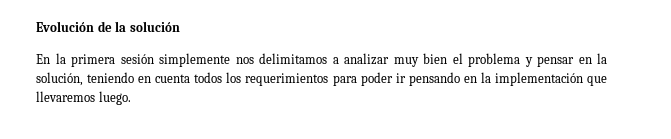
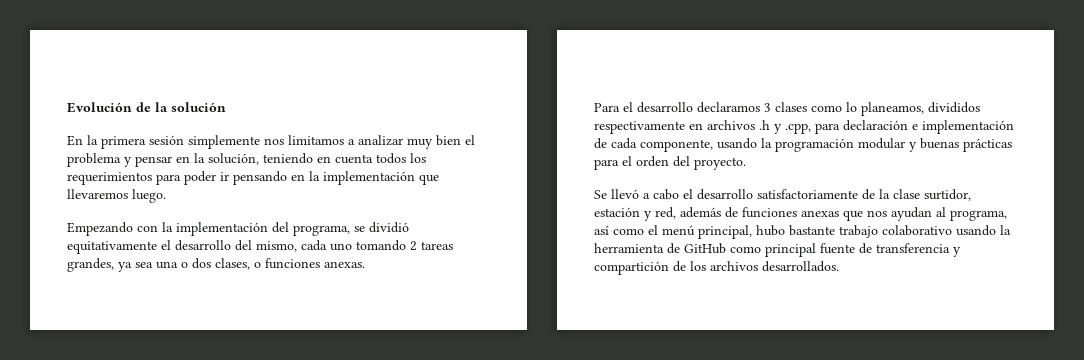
- En la primera sesión simplemente nos delimitamos a analizar muy bien el problema y pensar en la solución, teniendo en cuenta todos los requerimientos para poder ir pensando en la implementación que llevaremos luego.
+ En la primera sesión simplemente nos limitamos a analizar muy bien el problema y pensar en la solución, teniendo en cuenta todos los requerimientos para poder ir pensando en la implementación que llevaremos luego.
+ Empezando con la implementación del programa, se dividió equitativamente el desarrollo del mismo, cada uno tomando 2 tareas grandes, ya sea una o dos clases, o funciones anexas.
+ Para el desarrollo declaramos 3 clases como lo planeamos, divididos respectivamente en archivos .h y .cpp, para declaración e implementación de cada componente, usando la programación modular y buenas prácticas para el orden del proyecto.
+ Se llevó a cabo el desarrollo satisfactoriamente de la clase surtidor, estación y red, además de funciones anexas que nos ayudan al programa, así como el menú principal, hubo bastante trabajo colaborativo usando la herramienta de GitHub como principal fuente de transferencia y compartición de los archivos desarrollados.

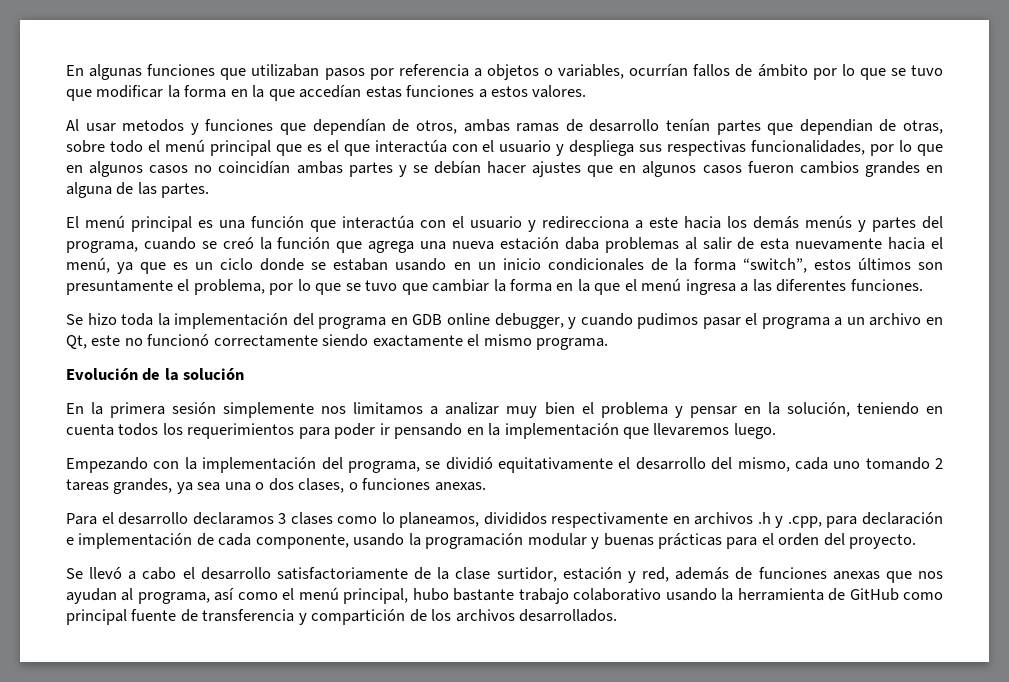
+ En algunas funciones que utilizaban pasos por referencia a objetos o variables, ocurrían fallos de ámbito por lo que se tuvo que modificar la forma en la que accedían estas funciones a estos valores.
+ Al usar metodos y funciones que dependían de otros, ambas ramas de desarrollo tenían partes que dependian de otras, sobre todo el menú principal que es el que interactúa con el usuario y despliega sus respectivas funcionalidades, por lo que en algunos casos no coincidían ambas partes y se debían hacer ajustes que en algunos casos fueron cambios grandes en alguna de las partes.
+ El menú principal es una función que interactúa con el usuario y redirecciona a este hacia los demás menús y partes del programa, cuando se creó la función que agrega una nueva estación daba problemas al salir de esta nuevamente hacia el menú, ya que es un ciclo donde se estaban usando en un inicio condicionales de la forma “switch”, estos últimos son presuntamente el problema, por lo que se tuvo que cambiar la forma en la que el menú ingresa a las diferentes funciones.
+ Se hizo toda la implementación del programa en GDB online debugger, y cuando pudimos pasar el programa a un archivo en Qt, este no funcionó correctamente siendo exactamente el mismo programa.

